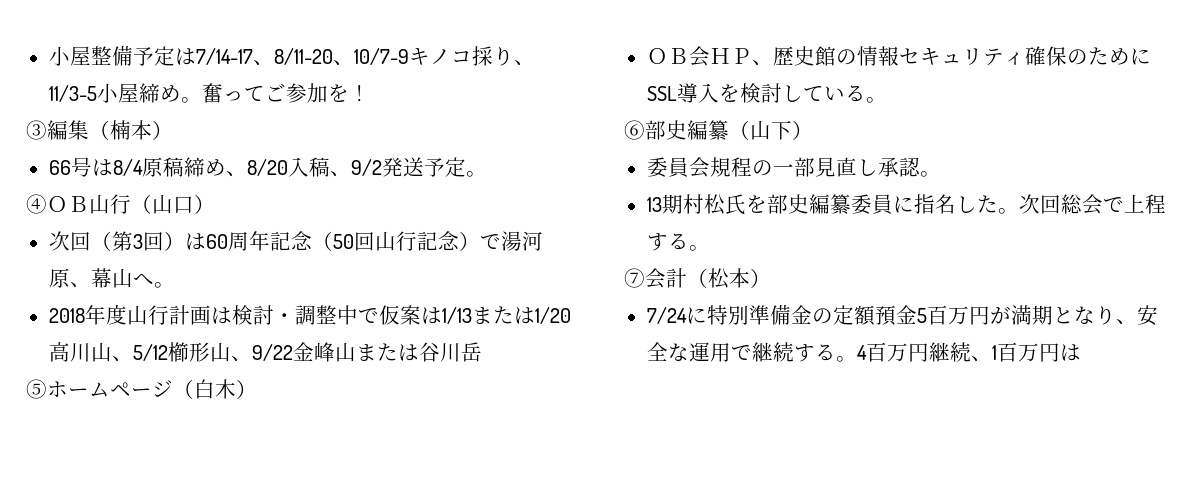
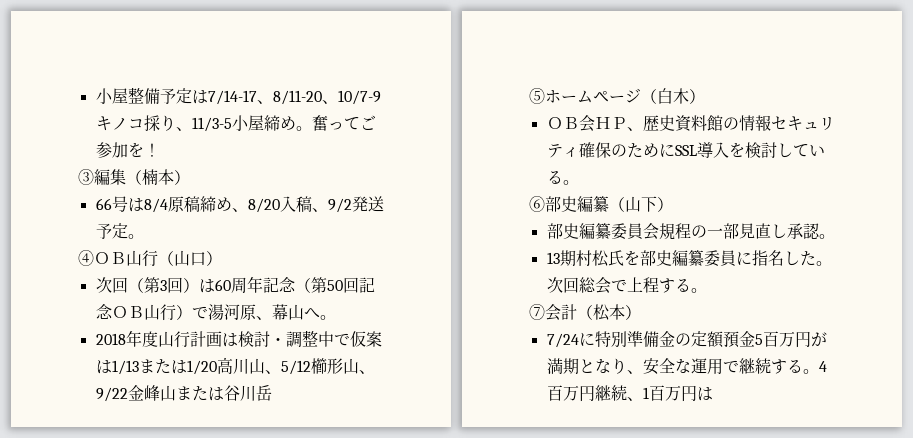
- 次回（第3回）は60周年記念（50回山行記念）で湯河原、幕山へ。
+ 次回（第3回）は60周年記念（第50回記念ＯＢ山行）で湯河原、幕山へ。
- ＯＢ会ＨＰ、歴史館の情報セキュリティ確保のためにSSL導入を検討している。
+ ＯＢ会ＨＰ、歴史資料館の情報セキュリティ確保のためにSSL導入を検討している。
- 委員会規程の一部見直し承認。
+ 部史編纂委員会規程の一部見直し承認。

